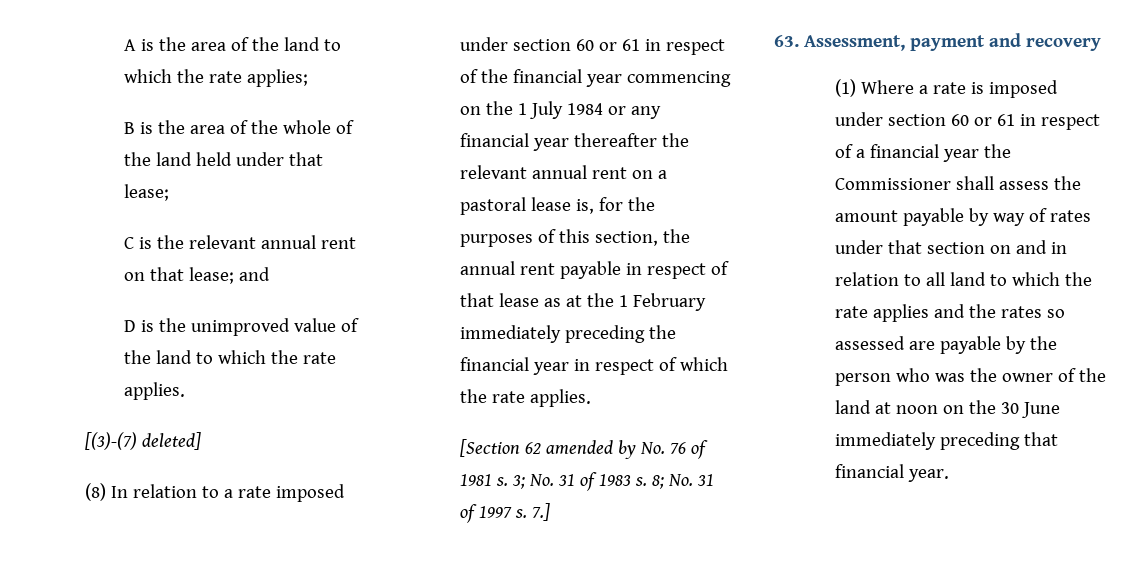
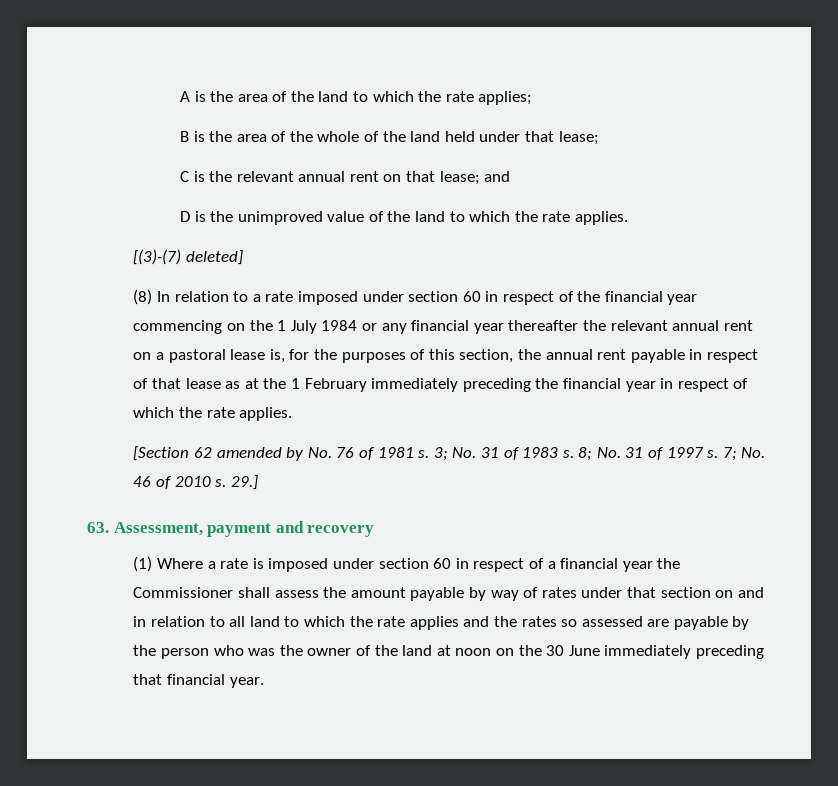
- (8) In relation to a rate imposed under section 60 or 61 in respect of the financial year commencing on the 1 July 1984 or any financial year thereafter the relevant annual rent on a pastoral lease is, for the purposes of this section, the annual rent payable in respect of that lease as at the 1 February immediately preceding the financial year in respect of which the rate applies.
+ (8) In relation to a rate imposed under section 60 in respect of the financial year commencing on the 1 July 1984 or any financial year thereafter the relevant annual rent on a pastoral lease is, for the purposes of this section, the annual rent payable in respect of that lease as at the 1 February immediately preceding the financial year in respect of which the rate applies.
- 7.]
+ 7; No. 46 of 2010 s. 29.]
- (1) Where a rate is imposed under section 60 or 61 in respect of a financial year the Commissioner shall assess the amount payable by way of rates under that section on and in relation to all land to which the rate applies and the rates so assessed are payable by the person who was the owner of the land at noon on the 30 June immediately preceding that financial year.
+ (1) Where a rate is imposed under section 60 in respect of a financial year the Commissioner shall assess the amount payable by way of rates under that section on and in relation to all land to which the rate applies and the rates so assessed are payable by the person who was the owner of the land at noon on the 30 June immediately preceding that financial year.

